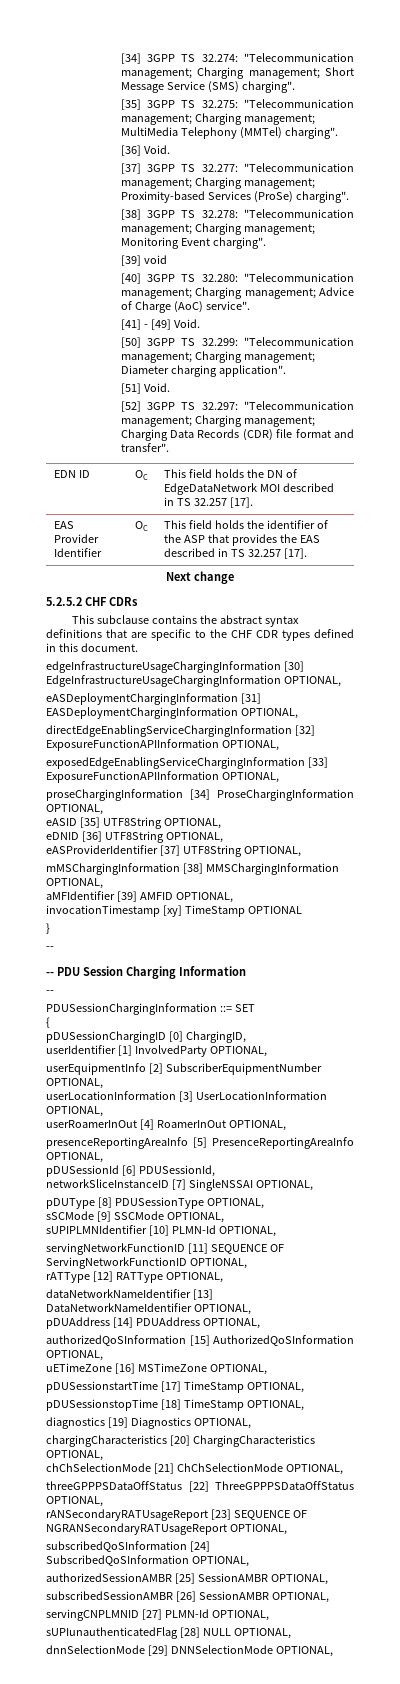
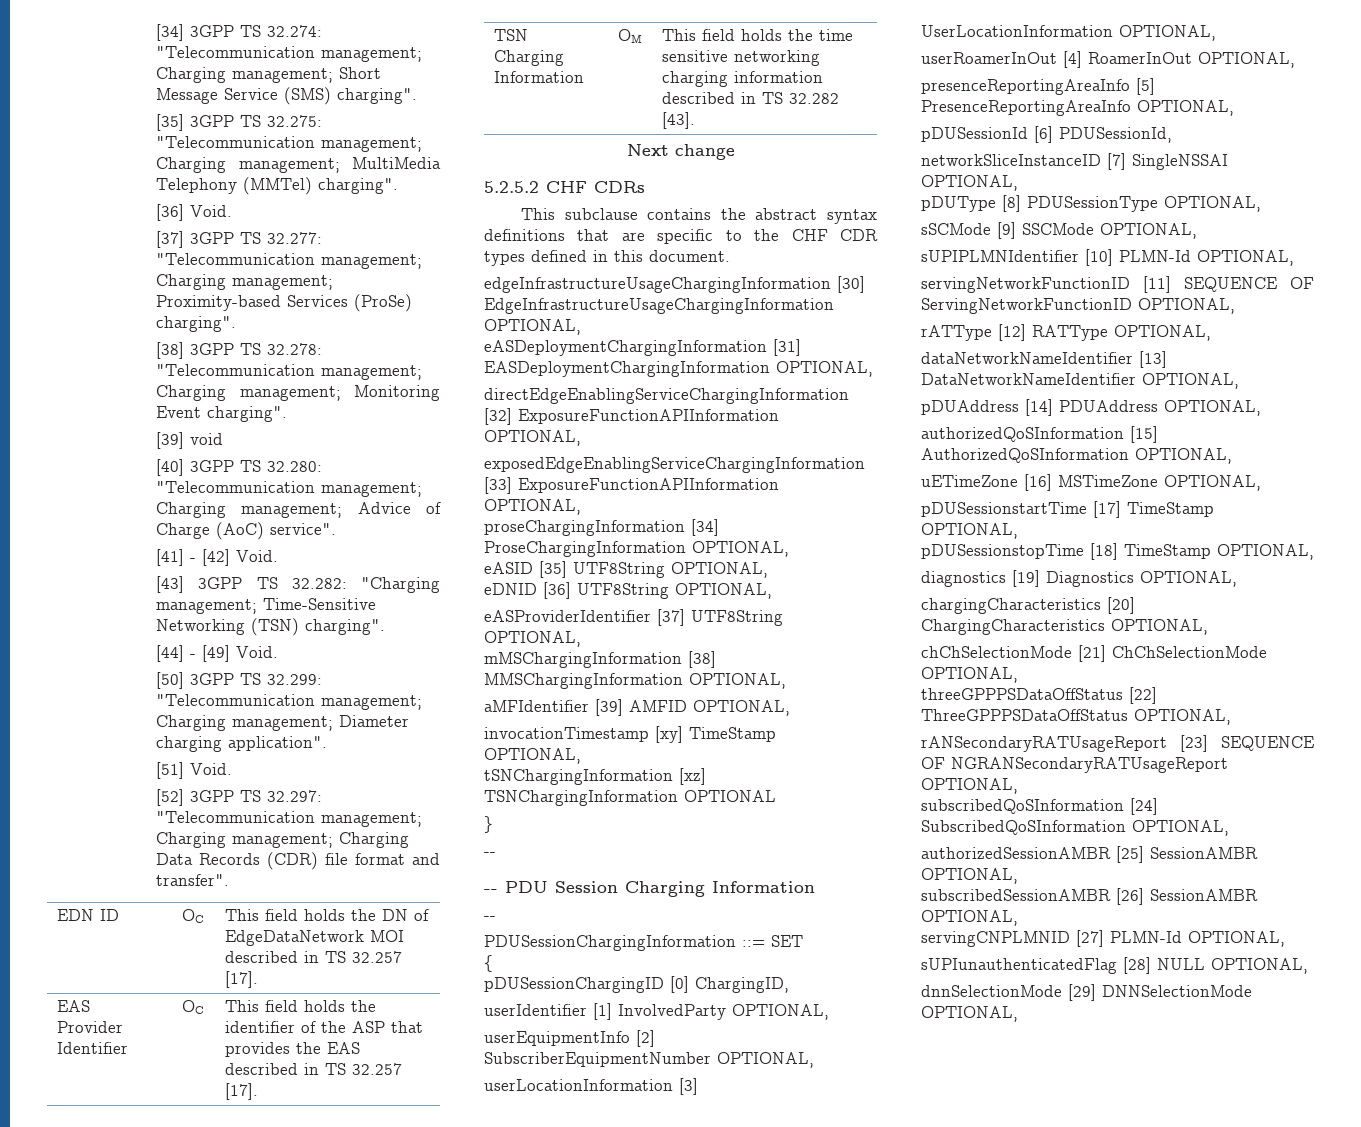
- [41] - [49] Void.
+ [41] - [42] Void.
+ [43] 3GPP TS 32.282: "Charging management; Time-Sensitive Networking (TSN) charging".
+ [44] - [49] Void.
+ TSN Charging Information | OM | This field holds the time sensitive networking charging information described in TS 32.282 [43].
- invocationTimestamp [xy] TimeStamp OPTIONAL
+ invocationTimestamp [xy] TimeStamp OPTIONAL,
+ tSNChargingInformation [xz] TSNChargingInformation OPTIONAL

